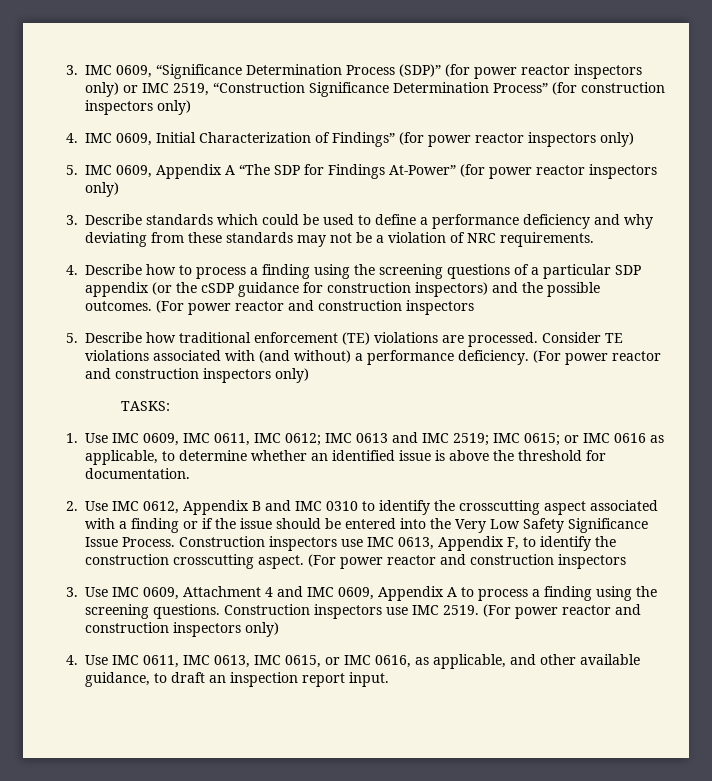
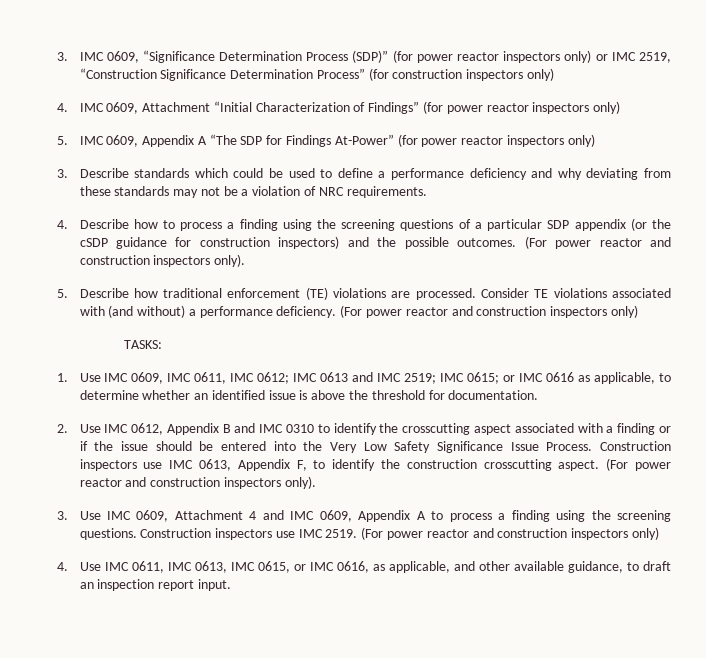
- 4. IMC 0609, Initial Characterization of Findings” (for power reactor inspectors only)
+ 4. IMC 0609, Attachment “Initial Characterization of Findings” (for power reactor inspectors only)
- 4. Describe how to process a finding using the screening questions of a particular SDP appendix (or the cSDP guidance for construction inspectors) and the possible outcomes. (For power reactor and construction inspectors
+ 4. Describe how to process a finding using the screening questions of a particular SDP appendix (or the cSDP guidance for construction inspectors) and the possible outcomes. (For power reactor and construction inspectors only).
- Construction inspectors use IMC 0613, Appendix F, to identify the construction crosscutting aspect. (For power reactor and construction inspectors
+ Construction inspectors use IMC 0613, Appendix F, to identify the construction crosscutting aspect. (For power reactor and construction inspectors only).

